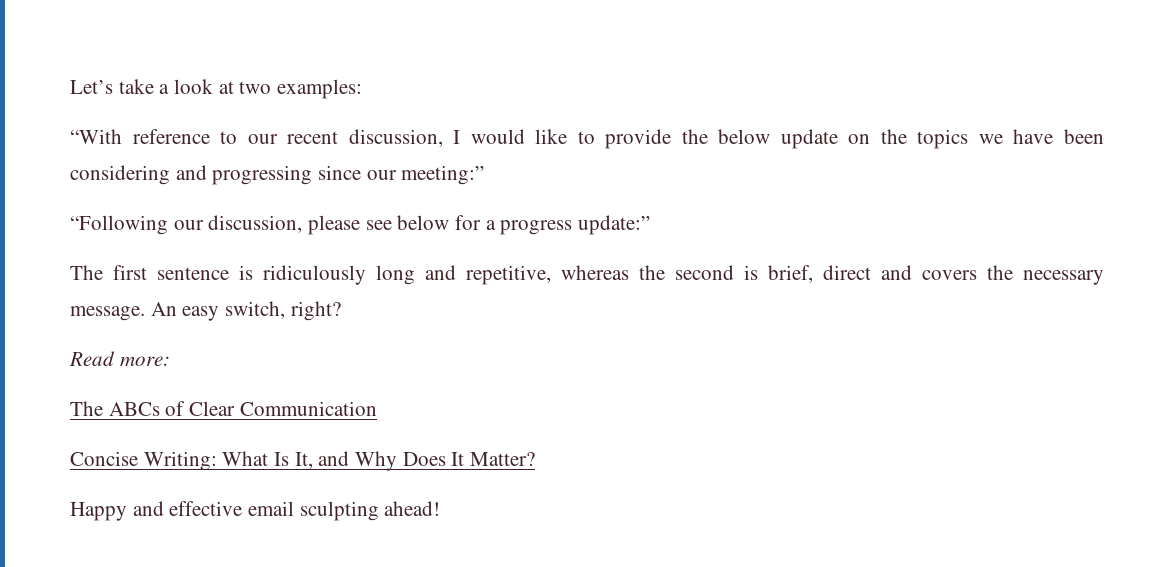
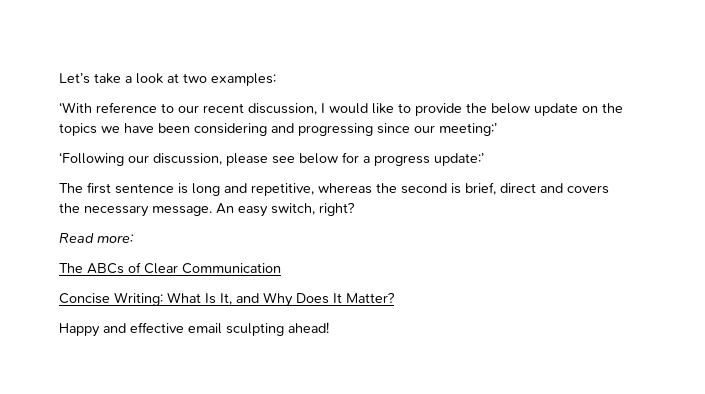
- “With reference to our recent discussion, I would like to provide the below update on the topics we have been considering and progressing since our meeting:”
- “Following our discussion, please see below for a progress update:”
+ ‘With reference to our recent discussion, I would like to provide the below update on the topics we have been considering and progressing since our meeting:’
+ ‘Following our discussion, please see below for a progress update:’
- The first sentence is ridiculously long and repetitive, whereas the second is brief, direct and covers the necessary message.
+ The first sentence is long and repetitive, whereas the second is brief, direct and covers the necessary message.

